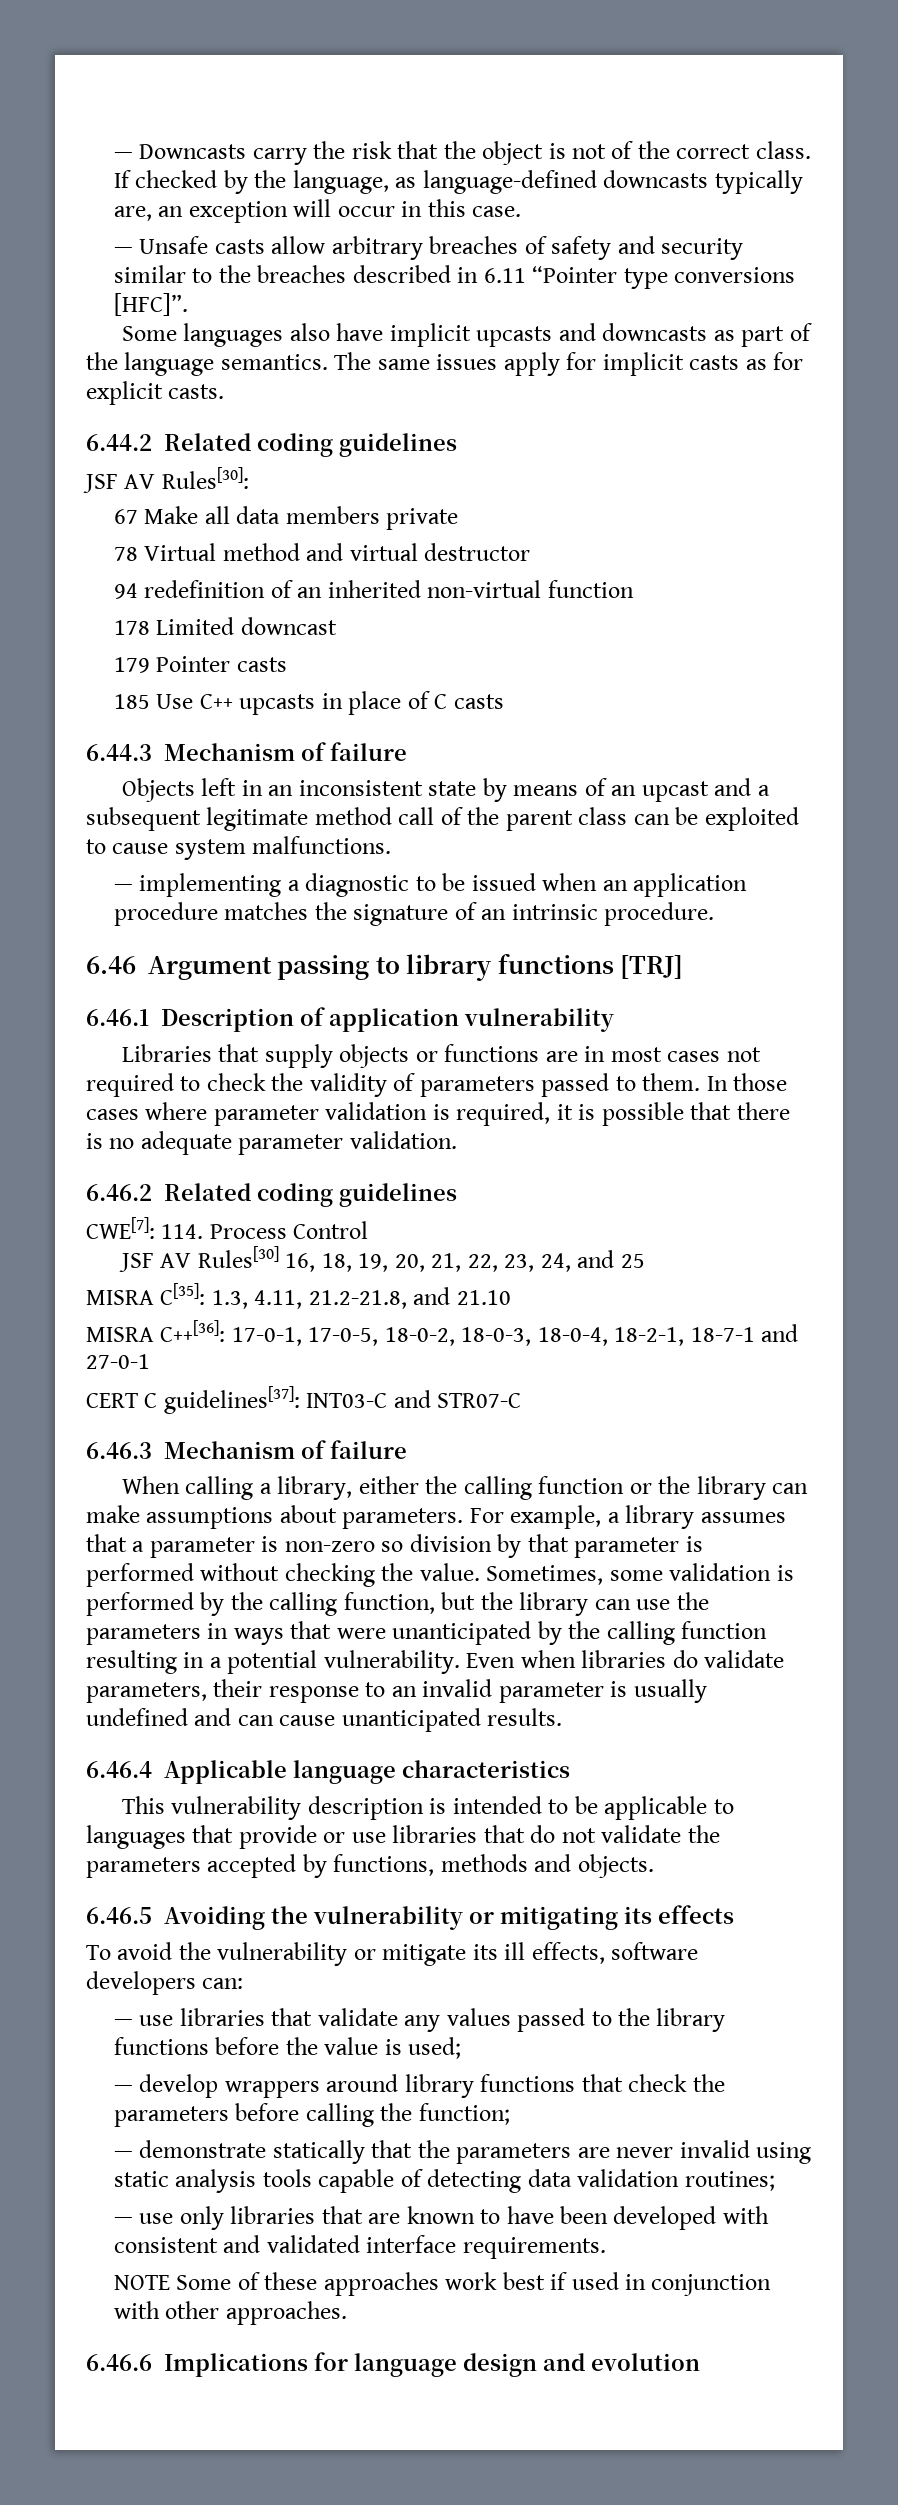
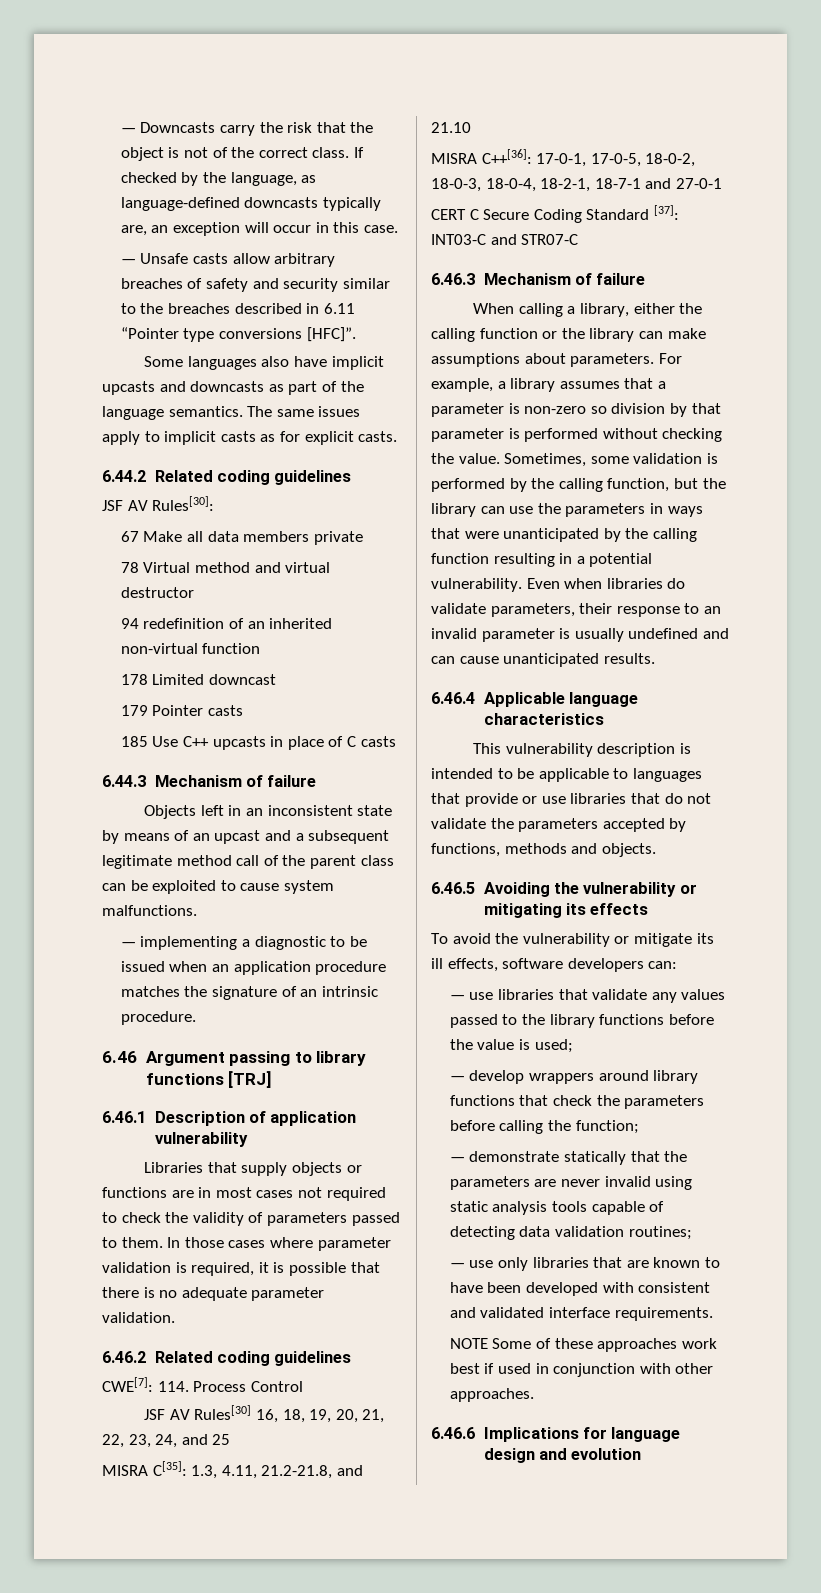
- The same issues apply for implicit casts as for explicit casts.
+ The same issues apply to implicit casts as for explicit casts.
- CERT C guidelines[37]: INT03-C and STR07-C
+ CERT C Secure Coding Standard [37]: INT03-C and STR07-C

